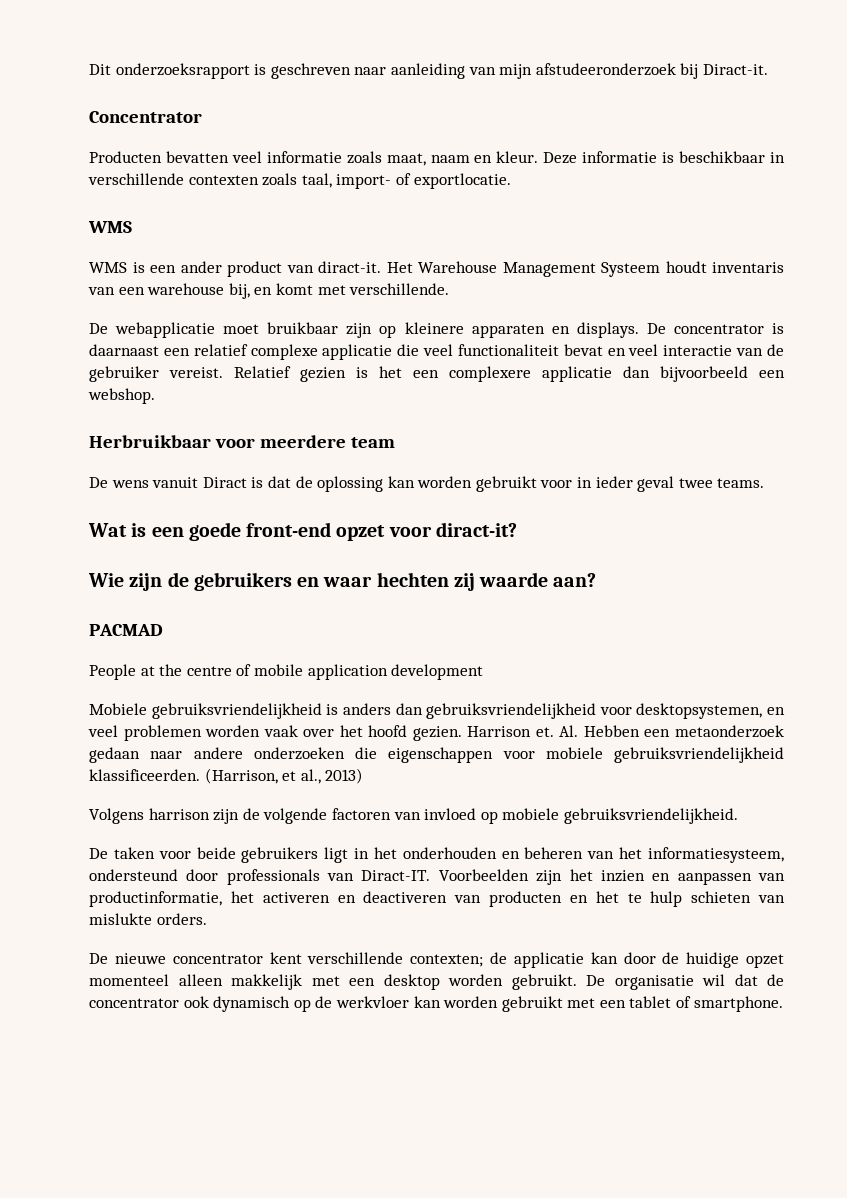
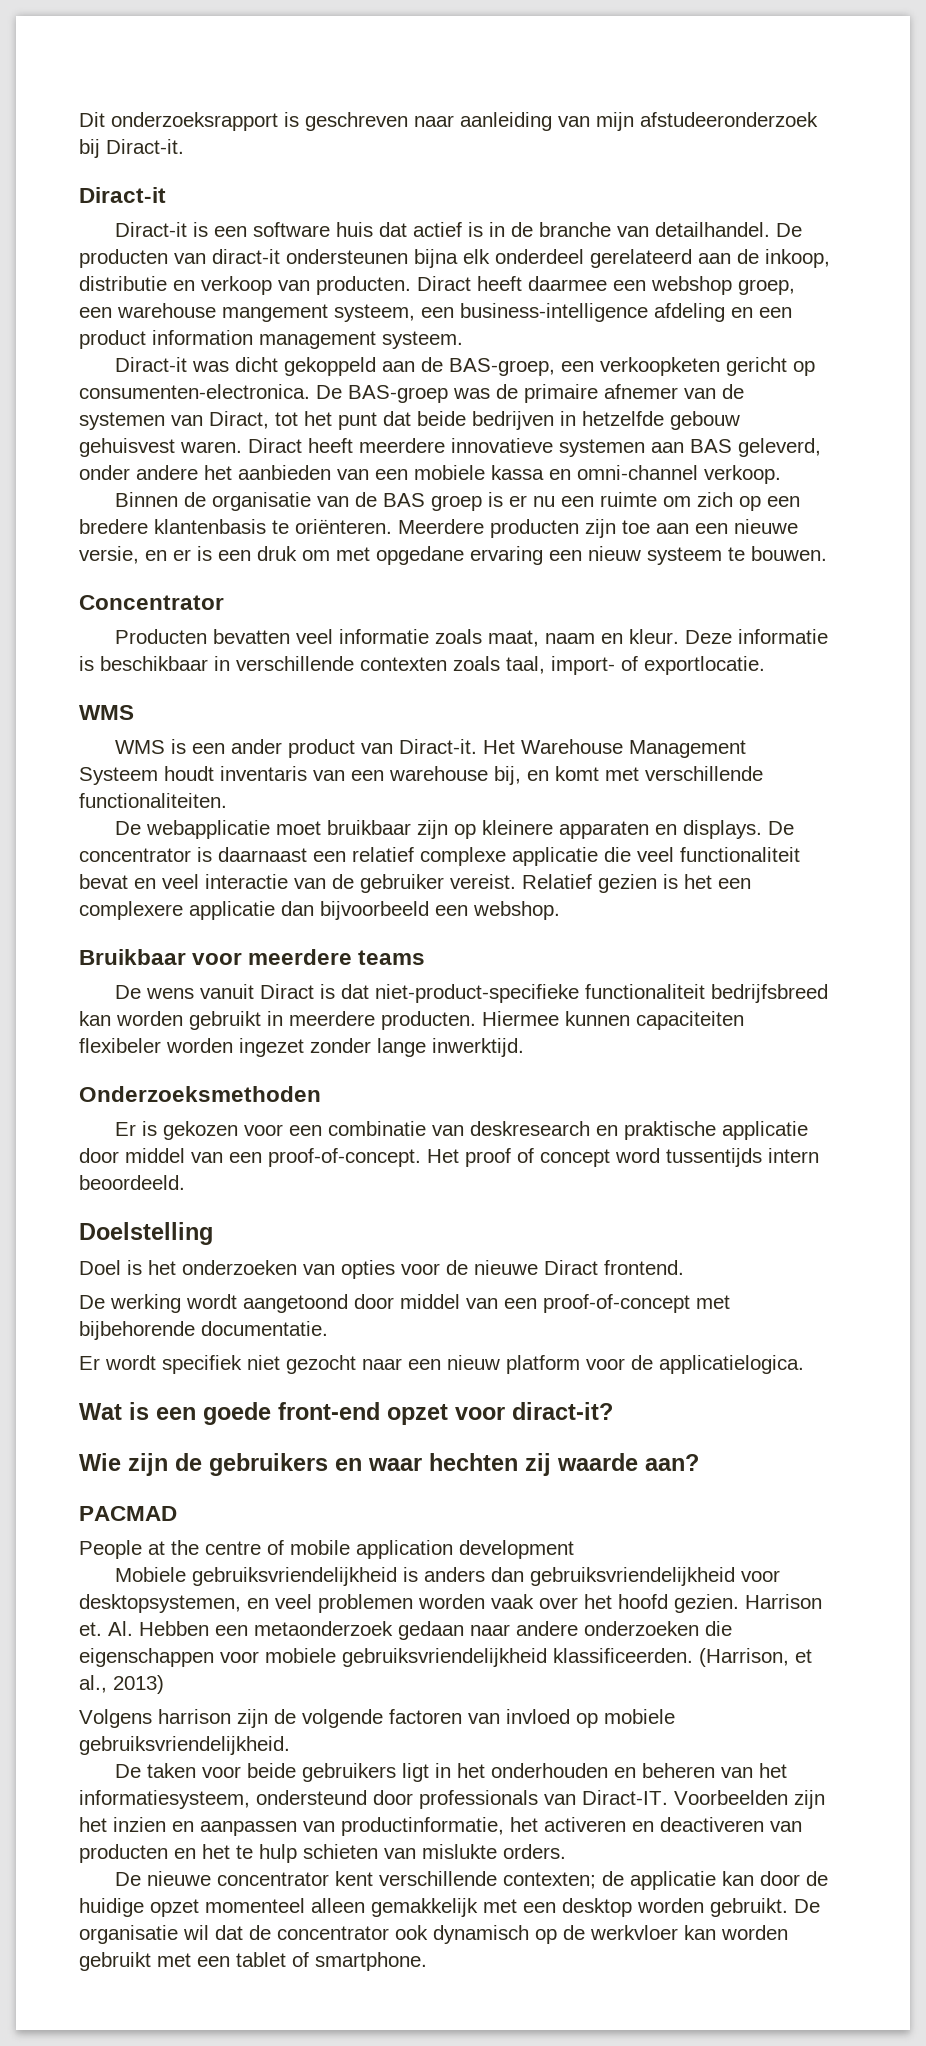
  Dit onderzoeksrapport is geschreven naar aanleiding van mijn afstudeeronderzoek bij Diract-it.
+ Diract-it
+ Diract-it is een software huis dat actief is in de branche van detailhandel. De producten van diract-it ondersteunen bijna elk onderdeel gerelateerd aan de inkoop, distributie en verkoop van producten. Diract heeft daarmee een webshop groep, een warehouse mangement systeem, een business-intelligence afdeling en een product information management systeem.
+ Diract-it was dicht gekoppeld aan de BAS-groep, een verkoopketen gericht op consumenten-electronica. De BAS-groep was de primaire afnemer van de systemen van Diract, tot het punt dat beide bedrijven in hetzelfde gebouw gehuisvest waren. Diract heeft meerdere innovatieve systemen aan BAS geleverd, onder andere het aanbieden van een mobiele kassa en omni-channel verkoop.
+ Binnen de organisatie van de BAS groep is er nu een ruimte om zich op een bredere klantenbasis te oriënteren. Meerdere producten zijn toe aan een nieuwe versie, en er is een druk om met opgedane ervaring een nieuw systeem te bouwen.
- WMS is een ander product van diract-it.
+ WMS is een ander product van Diract-it.
- Het Warehouse Management Systeem houdt inventaris van een warehouse bij, en komt met verschillende.
+ Het Warehouse Management Systeem houdt inventaris van een warehouse bij, en komt met verschillende functionaliteiten.
- Herbruikbaar voor meerdere team
+ Bruikbaar voor meerdere teams
- De wens vanuit Diract is dat de oplossing kan worden gebruikt voor in ieder geval twee teams.
+ De wens vanuit Diract is dat niet-product-specifieke functionaliteit bedrijfsbreed kan worden gebruikt in meerdere producten. Hiermee kunnen capaciteiten flexibeler worden ingezet zonder lange inwerktijd.
+ Onderzoeksmethoden
+ Er is gekozen voor een combinatie van deskresearch en praktische applicatie door middel van een proof-of-concept. Het proof of concept word tussentijds intern beoordeeld.
+ Doelstelling
+ Doel is het onderzoeken van opties voor de nieuwe Diract frontend.
+ De werking wordt aangetoond door middel van een proof-of-concept met bijbehorende documentatie.
+ Er wordt specifiek niet gezocht naar een nieuw platform voor de applicatielogica.
- De nieuwe concentrator kent verschillende contexten; de applicatie kan door de huidige opzet momenteel alleen makkelijk met een desktop worden gebruikt.
+ De nieuwe concentrator kent verschillende contexten; de applicatie kan door de huidige opzet momenteel alleen gemakkelijk met een desktop worden gebruikt.

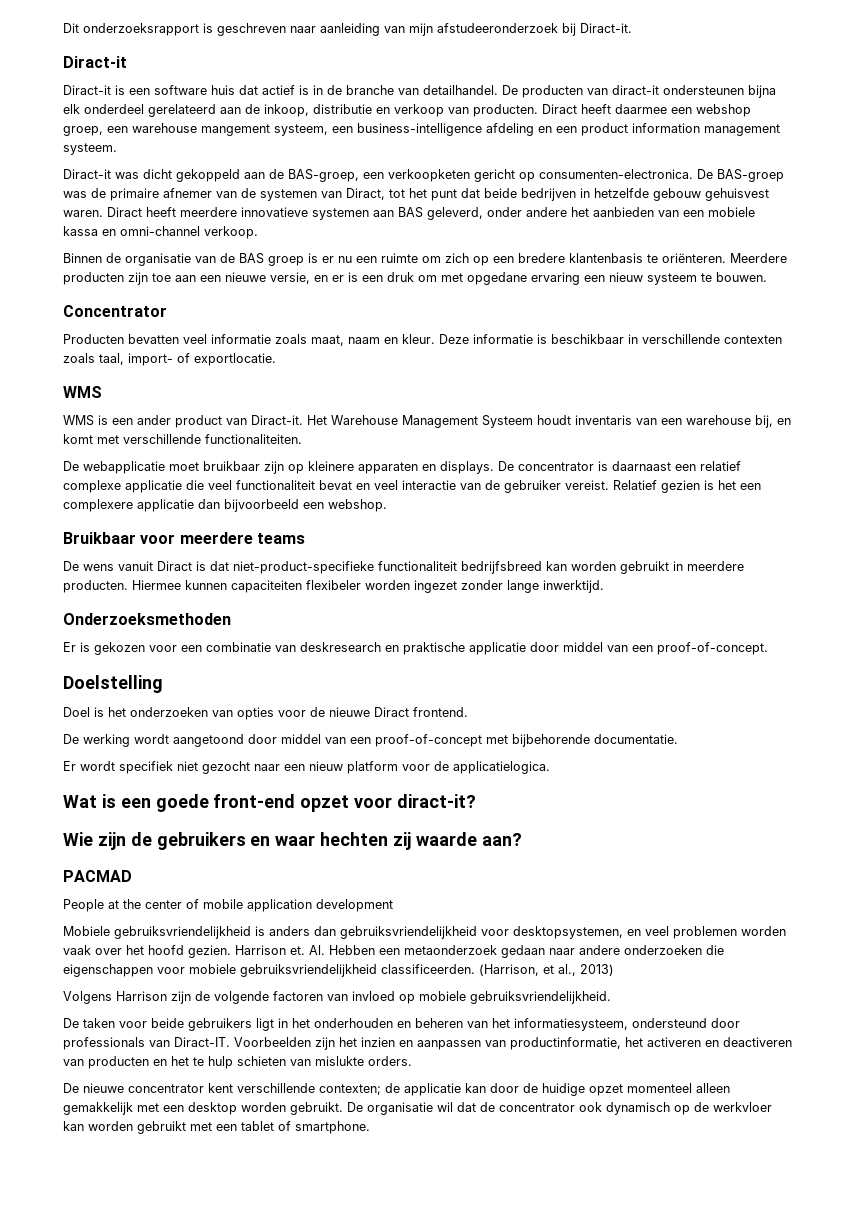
- Het proof of concept word tussentijds intern beoordeeld.
- People at the centre of mobile application development
+ People at the center of mobile application development
- Al. Hebben een metaonderzoek gedaan naar andere onderzoeken die eigenschappen voor mobiele gebruiksvriendelijkheid klassificeerden.
+ Al. Hebben een metaonderzoek gedaan naar andere onderzoeken die eigenschappen voor mobiele gebruiksvriendelijkheid classificeerden.
- Volgens harrison zijn de volgende factoren van invloed op mobiele gebruiksvriendelijkheid.
+ Volgens Harrison zijn de volgende factoren van invloed op mobiele gebruiksvriendelijkheid.

